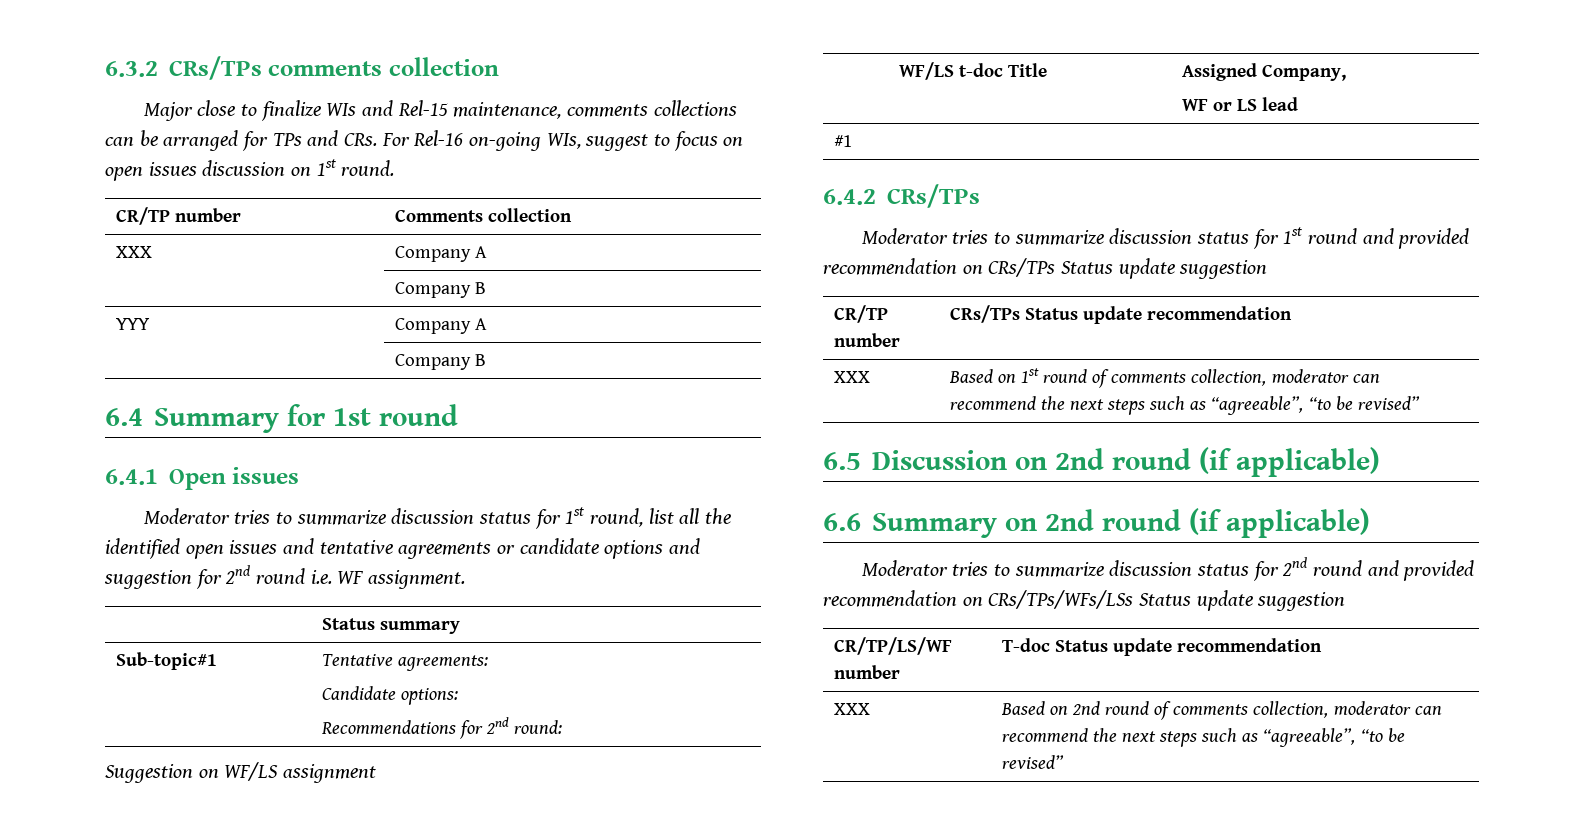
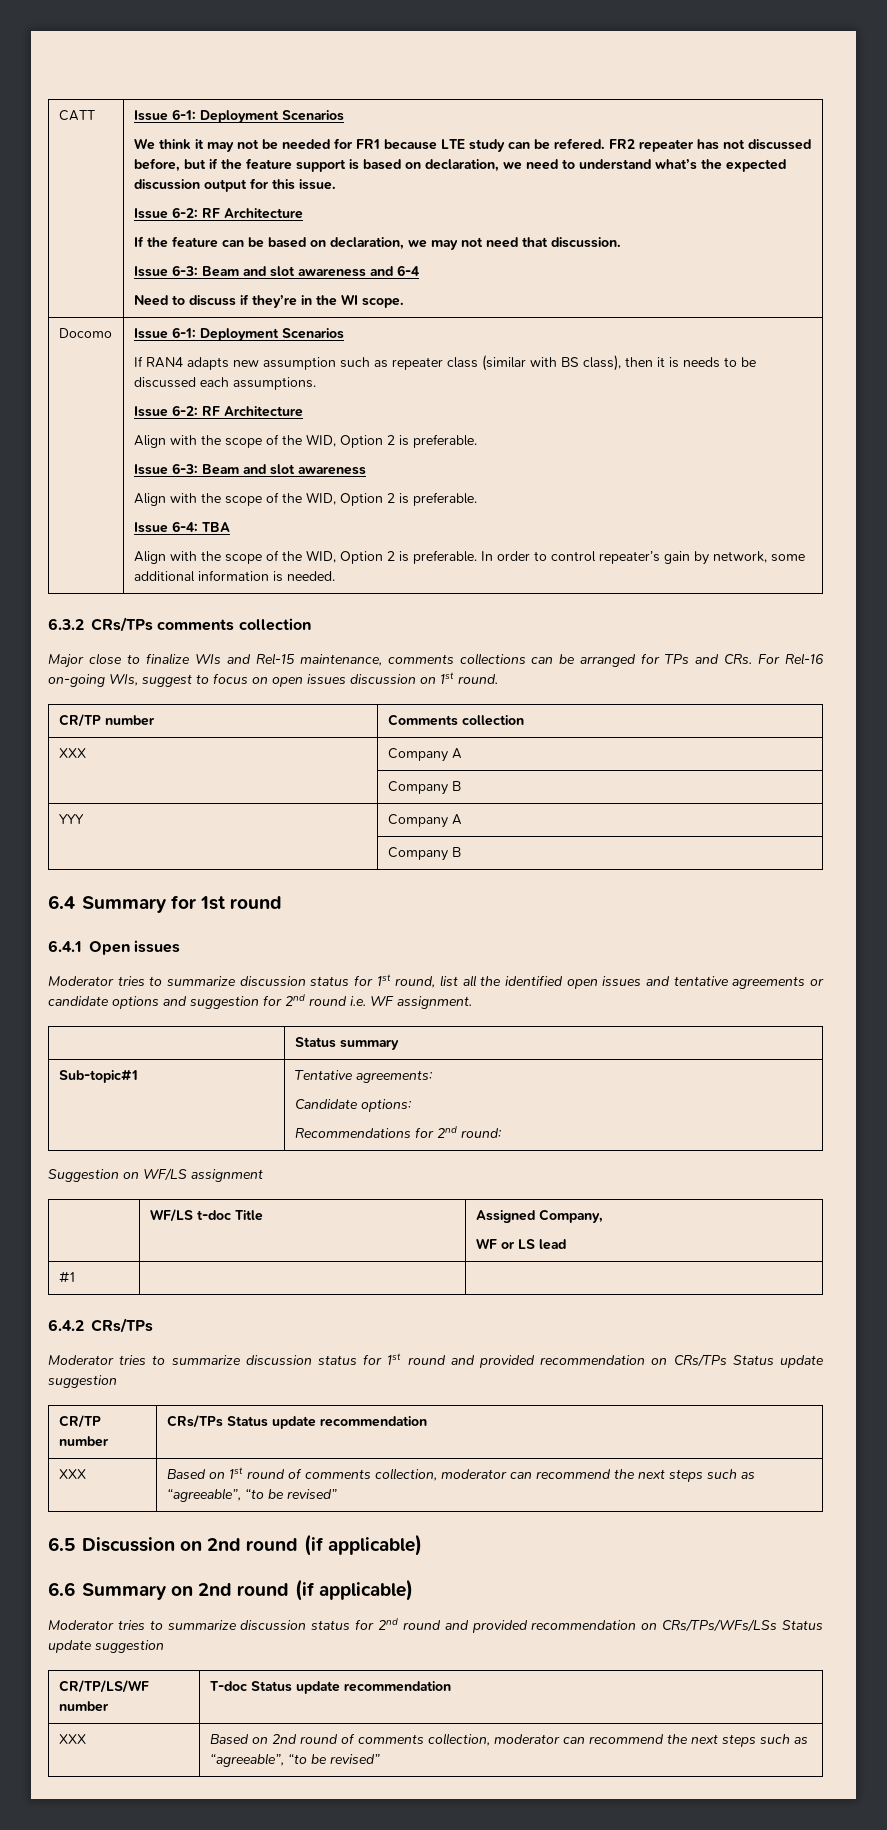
+ CATT | Issue 6-1: Deployment Scenarios
+ We think it may not be needed for FR1 because LTE study can be refered. FR2 repeater has not discussed before, but if the feature support is based on declaration, we need to understand what’s the expected discussion output for this issue.
+ Issue 6-2: RF Architecture
+ If the feature can be based on declaration, we may not need that discussion.
+ Issue 6-3: Beam and slot awareness and 6-4
+ Need to discuss if they’re in the WI scope.
+ Docomo | Issue 6-1: Deployment Scenarios
+ If RAN4 adapts new assumption such as repeater class (similar with BS class), then it is needs to be discussed each assumptions.
+ Issue 6-2: RF Architecture
+ Align with the scope of the WID, Option 2 is preferable.
+ Issue 6-3: Beam and slot awareness
+ Align with the scope of the WID, Option 2 is preferable.
+ Issue 6-4: TBA
+ Align with the scope of the WID, Option 2 is preferable. In order to control repeater’s gain by network, some additional information is needed.

